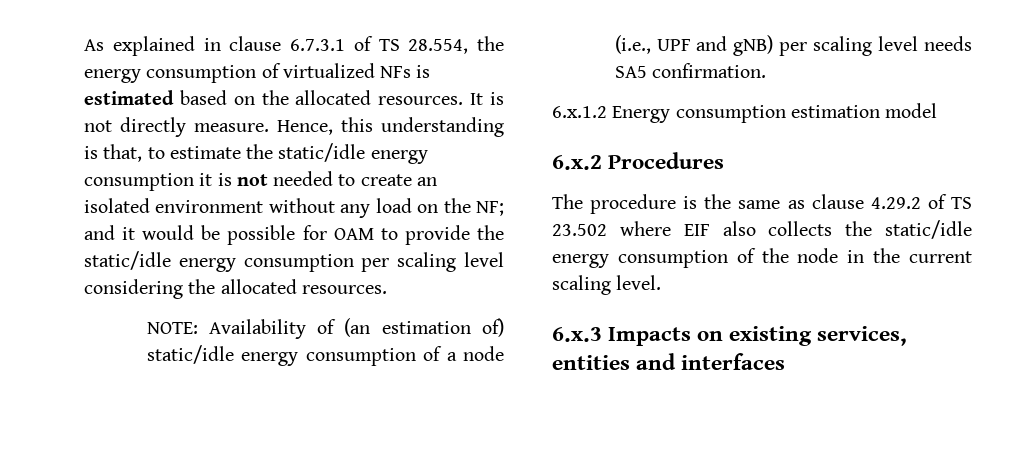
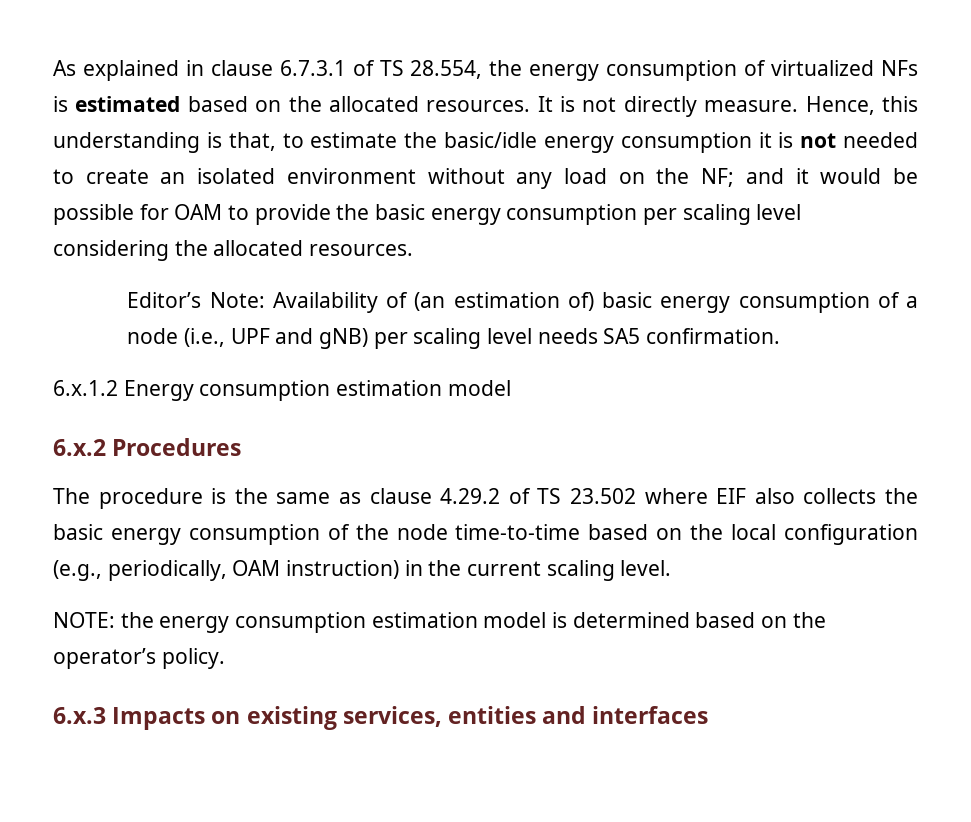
- Hence, this understanding is that, to estimate the static/idle energy consumption it is not needed to create an isolated environment without any load on the NF; and it would be possible for OAM to provide the static/idle energy consumption per scaling level considering the allocated resources.
+ Hence, this understanding is that, to estimate the basic/idle energy consumption it is not needed to create an isolated environment without any load on the NF; and it would be possible for OAM to provide the basic energy consumption per scaling level considering the allocated resources.
- NOTE: Availability of (an estimation of) static/idle energy consumption of a node (i.e., UPF and gNB) per scaling level needs SA5 confirmation.
+ Editor’s Note: Availability of (an estimation of) basic energy consumption of a node (i.e., UPF and gNB) per scaling level needs SA5 confirmation.
- The procedure is the same as clause 4.29.2 of TS 23.502 where EIF also collects the static/idle energy consumption of the node in the current scaling level.
+ The procedure is the same as clause 4.29.2 of TS 23.502 where EIF also collects the basic energy consumption of the node time-to-time based on the local configuration (e.g., periodically, OAM instruction) in the current scaling level.
+ NOTE: the energy consumption estimation model is determined based on the operator’s policy.

